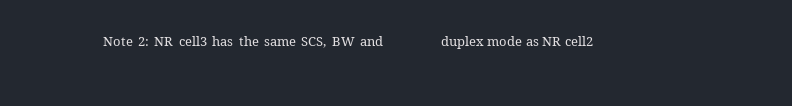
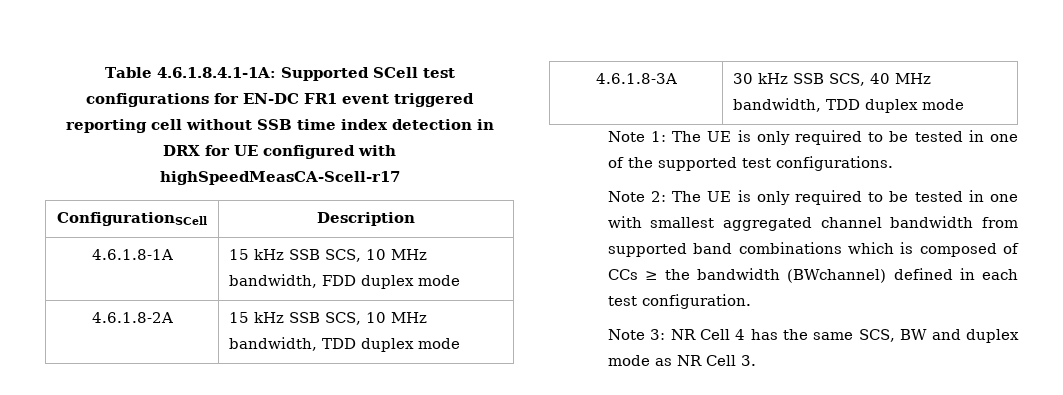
- Note 2: NR cell3 has the same SCS, BW and duplex mode as NR cell2
+ Table 4.6.1.8.4.1-1A: Supported SCell test configurations for EN-DC FR1 event triggered reporting cell without SSB time index detection in DRX for UE configured with highSpeedMeasCA-Scell-r17
+ ConfigurationSCell | Description
+ 4.6.1.8-1A | 15 kHz SSB SCS, 10 MHz bandwidth, FDD duplex mode
+ 4.6.1.8-2A | 15 kHz SSB SCS, 10 MHz bandwidth, TDD duplex mode
+ 4.6.1.8-3A | 30 kHz SSB SCS, 40 MHz bandwidth, TDD duplex mode
+ Note 1: The UE is only required to be tested in one of the supported test configurations.
+ Note 2: The UE is only required to be tested in one with smallest aggregated channel bandwidth from supported band combinations which is composed of CCs ≥ the bandwidth (BWchannel) defined in each test configuration.
+ Note 3: NR Cell 4 has the same SCS, BW and duplex mode as NR Cell 3.

